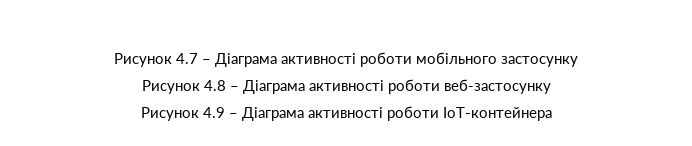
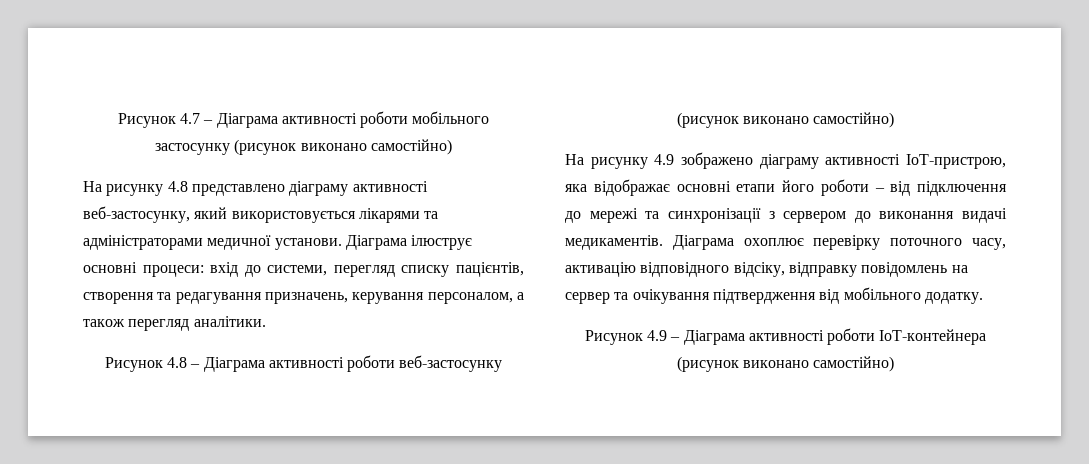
- Рисунок 4.7 – Діаграма активності роботи мобільного застосунку
+ Рисунок 4.7 – Діаграма активності роботи мобільного застосунку (рисунок виконано самостійно)
+ На рисунку 4.8 представлено діаграму активності веб-застосунку, який використовується лікарями та адміністраторами медичної установи. Діаграма ілюструє основні процеси: вхід до системи, перегляд списку пацієнтів, створення та редагування призначень, керування персоналом, а також перегляд аналітики.
- Рисунок 4.8 – Діаграма активності роботи веб-застосунку
+ Рисунок 4.8 – Діаграма активності роботи веб-застосунку (рисунок виконано самостійно)
+ На рисунку 4.9 зображено діаграму активності IoT-пристрою, яка відображає основні етапи його роботи – від підключення до мережі та синхронізації з сервером до виконання видачі медикаментів. Діаграма охоплює перевірку поточного часу, активацію відповідного відсіку, відправку повідомлень на сервер та очікування підтвердження від мобільного додатку.
- Рисунок 4.9 – Діаграма активності роботи IoT-контейнера
+ Рисунок 4.9 – Діаграма активності роботи IoT-контейнера (рисунок виконано самостійно)

